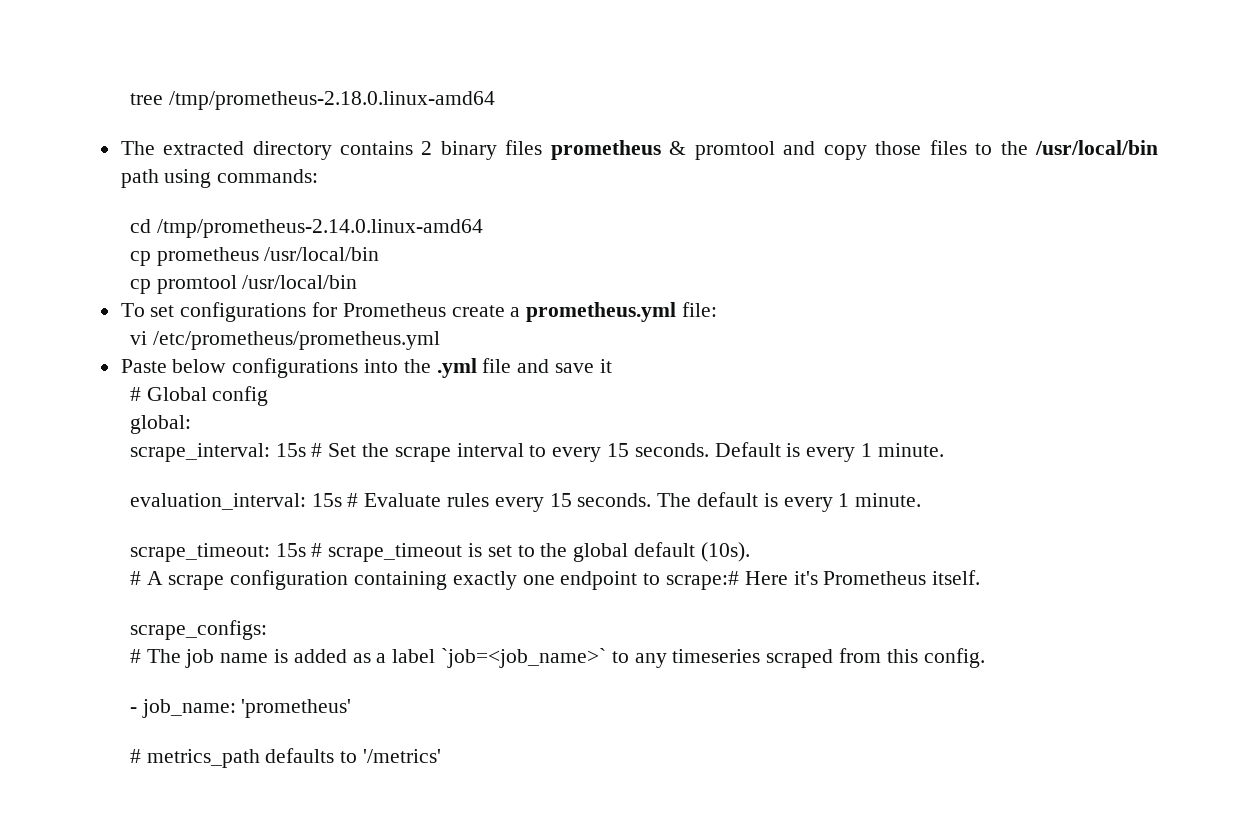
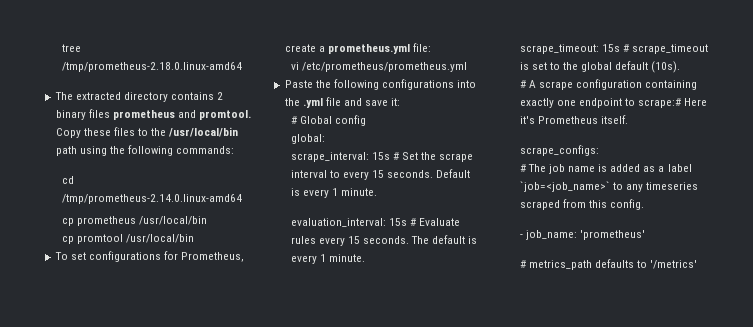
- The extracted directory contains 2 binary files prometheus & promtool and copy those files to the /usr/local/bin path using commands:
+ The extracted directory contains 2 binary files prometheus and promtool. Copy these files to the /usr/local/bin path using the following commands:
- To set configurations for Prometheus create a prometheus.yml file:
+ To set configurations for Prometheus, create a prometheus.yml file:
- Paste below configurations into the .yml file and save it
+ Paste the following configurations into the .yml file and save it:

